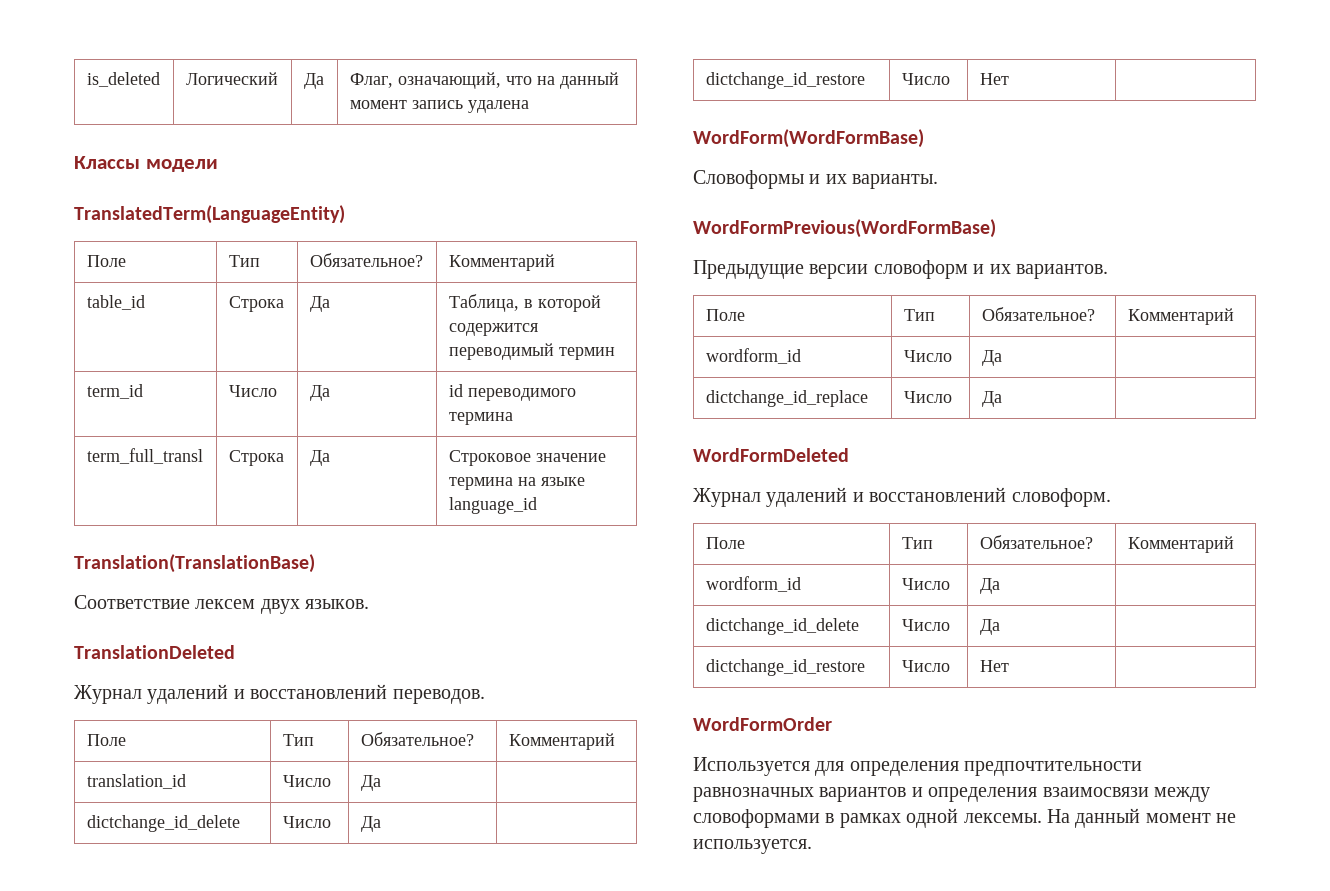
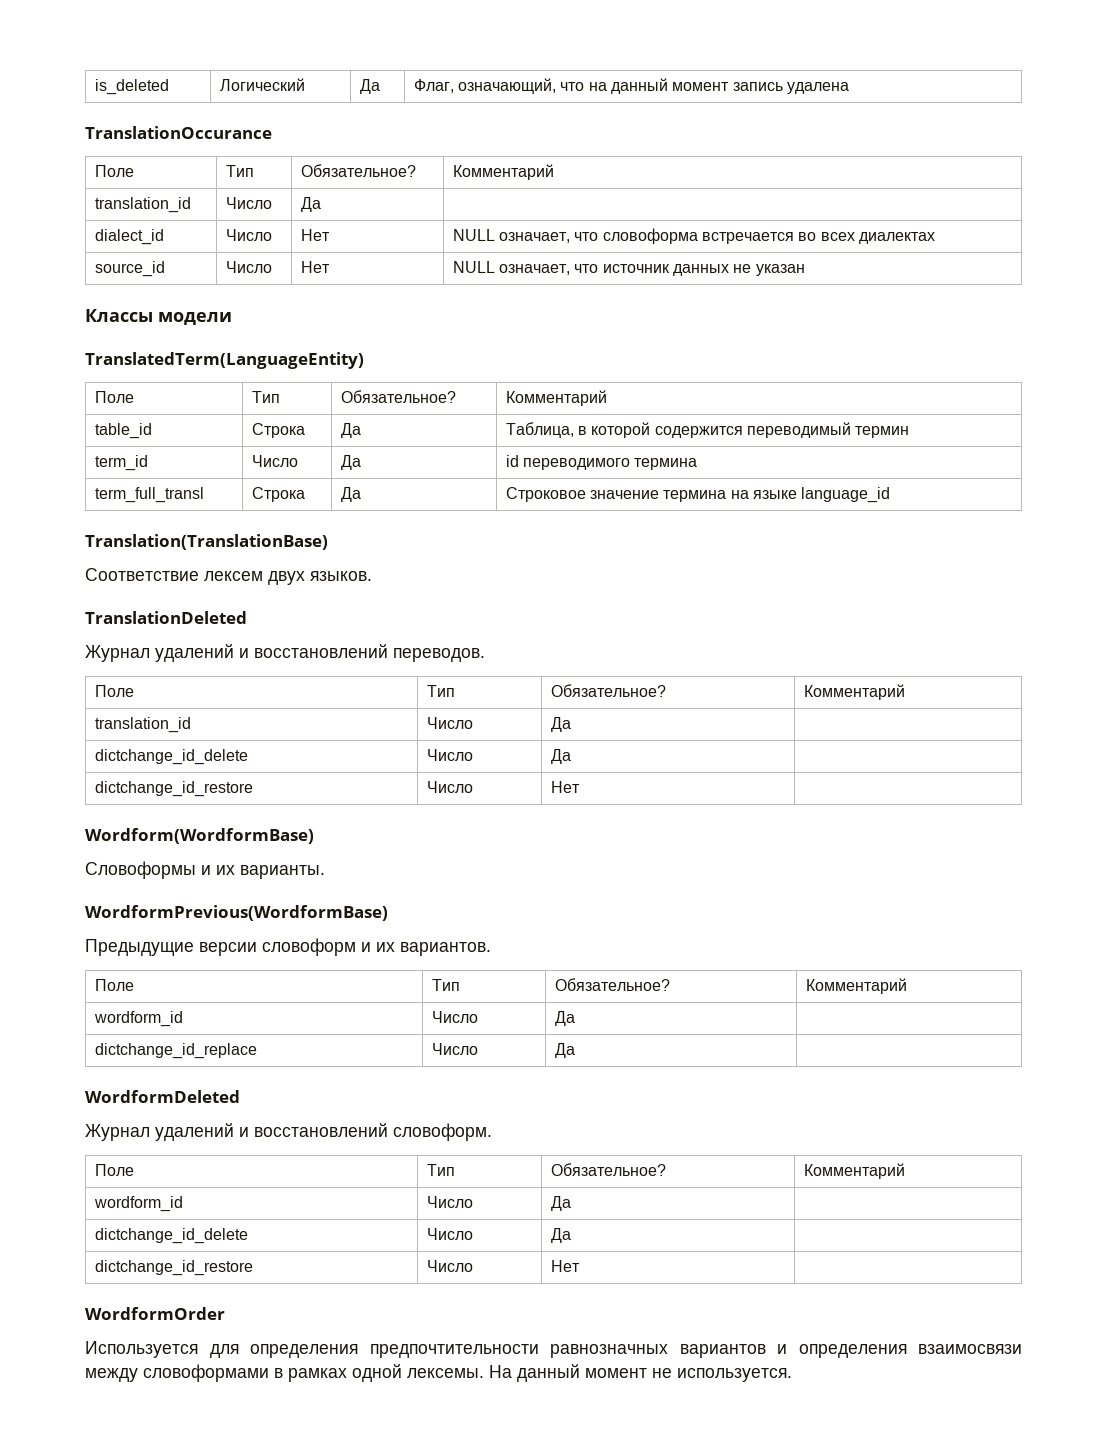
+ TranslationOccurance
+ Поле | Тип | Обязательное? | Комментарий
+ translation_id | Число | Да |
+ dialect_id | Число | Нет | NULL означает, что словоформа встречается во всех диалектах
+ source_id | Число | Нет | NULL означает, что источник данных не указан
- WordForm(WordFormBase)
+ Wordform(WordformBase)
- WordFormPrevious(WordFormBase)
+ WordformPrevious(WordformBase)
- WordFormDeleted
+ WordformDeleted
- WordFormOrder
+ WordformOrder

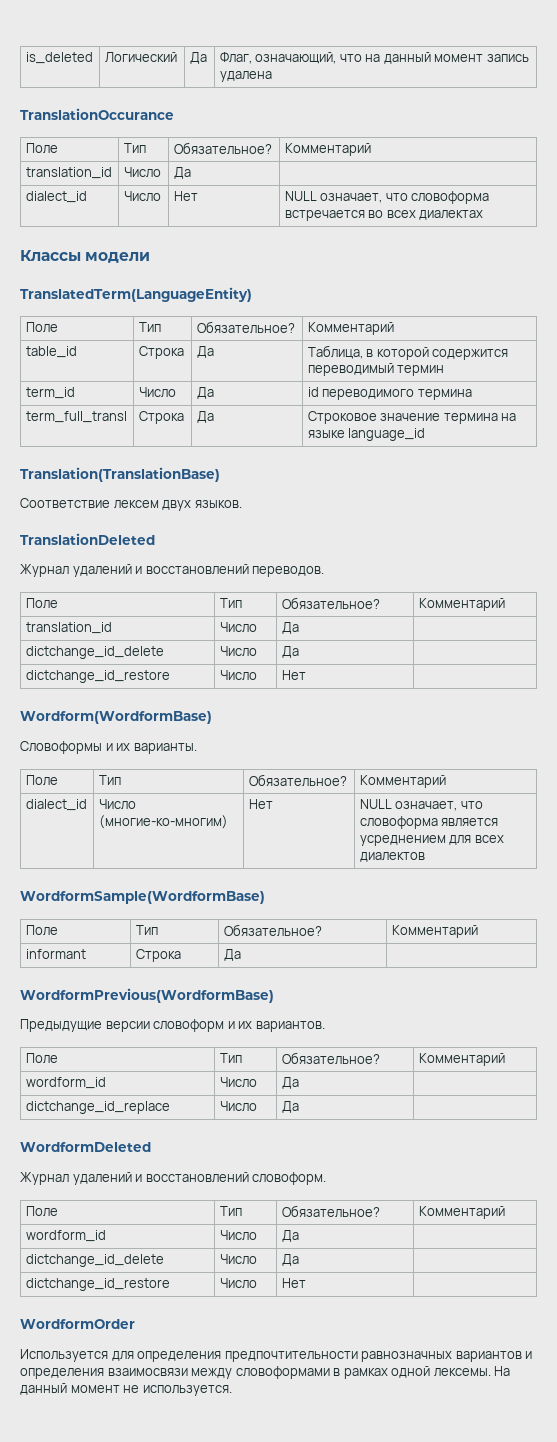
- source_id | Число | Нет | NULL означает, что источник данных не указан
  Словоформы и их варианты.
+ Поле | Тип | Обязательное? | Комментарий
+ dialect_id | Число (многие-ко-многим) | Нет | NULL означает, что словоформа является усреднением для всех диалектов
+ WordformSample(WordformBase)
+ Поле | Тип | Обязательное? | Комментарий
+ informant | Строка | Да |

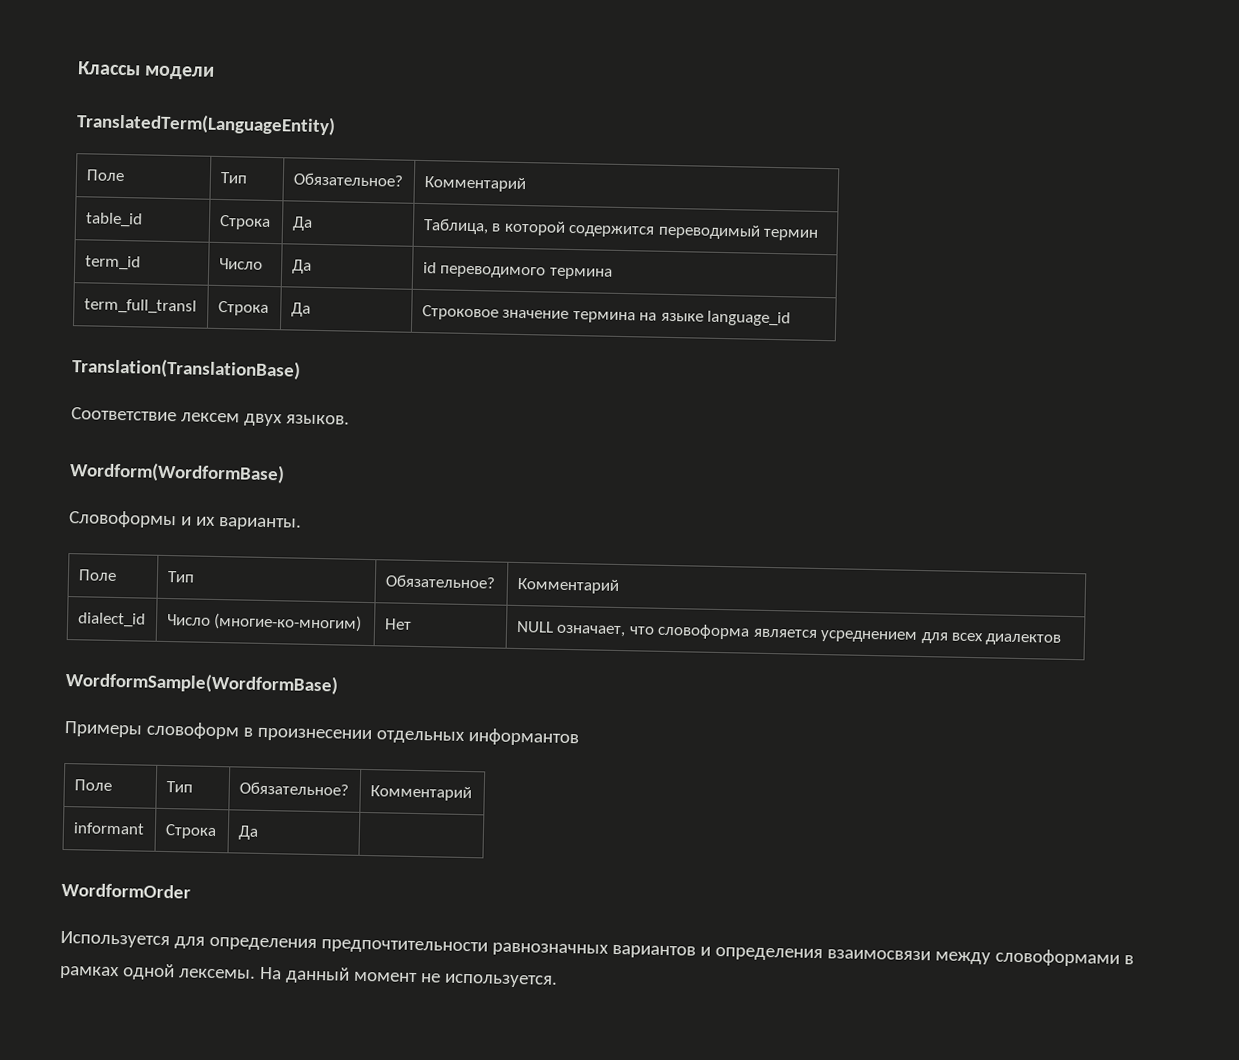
- is_deleted | Логический | Да | Флаг, означающий, что на данный момент запись удалена
- TranslationOccurance
- Поле | Тип | Обязательное? | Комментарий
- translation_id | Число | Да |
- dialect_id | Число | Нет | NULL означает, что словоформа встречается во всех диалектах
- TranslationDeleted
- Журнал удалений и восстановлений переводов.
- Поле | Тип | Обязательное? | Комментарий
- translation_id | Число | Да |
- dictchange_id_delete | Число | Да |
- dictchange_id_restore | Число | Нет |
+ Примеры словоформ в произнесении отдельных информантов
- WordformPrevious(WordformBase)
- Предыдущие версии словоформ и их вариантов.
- Поле | Тип | Обязательное? | Комментарий
- wordform_id | Число | Да |
- dictchange_id_replace | Число | Да |
- WordformDeleted
- Журнал удалений и восстановлений словоформ.
- Поле | Тип | Обязательное? | Комментарий
- wordform_id | Число | Да |
- dictchange_id_delete | Число | Да |
- dictchange_id_restore | Число | Нет |

